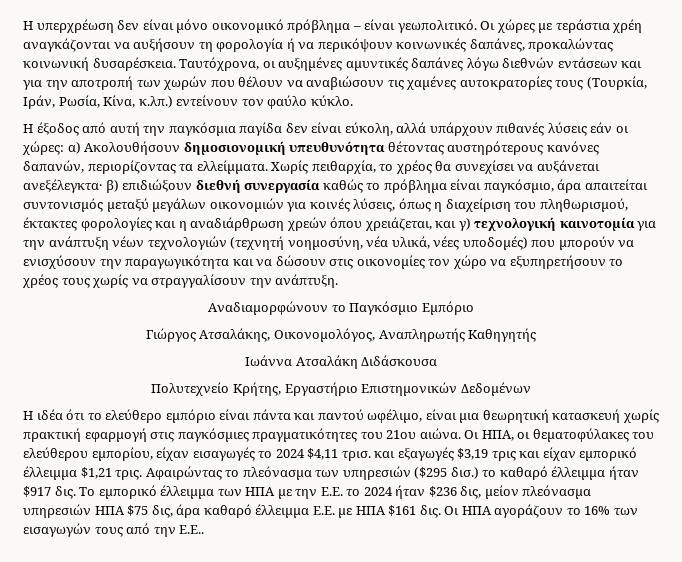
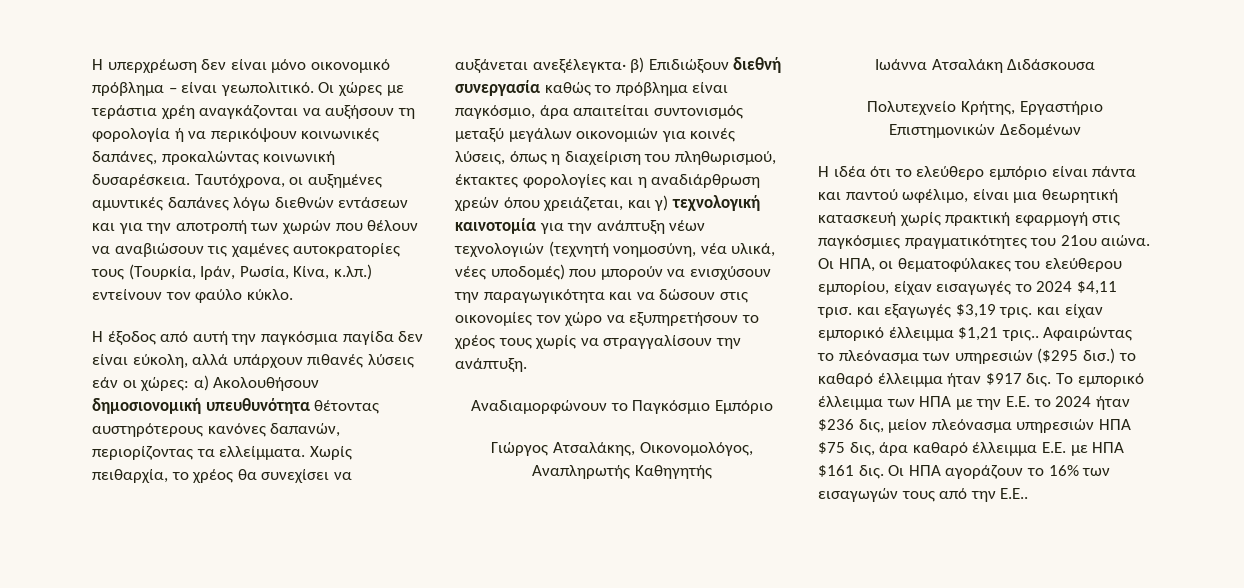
- Χωρίς πειθαρχία, το χρέος θα συνεχίσει να αυξάνεται ανεξέλεγκτα· β) επιδιώξουν διεθνή συνεργασία καθώς το πρόβλημα είναι παγκόσμιο, άρα απαιτείται συντονισμός μεταξύ μεγάλων οικονομιών για κοινές λύσεις, όπως η διαχείριση του πληθωρισμού, έκτακτες φορολογίες και η αναδιάρθρωση χρεών όπου χρειάζεται, και γ) τεχνολογική καινοτομία για την ανάπτυξη νέων τεχνολογιών (τεχνητή νοημοσύνη, νέα υλικά, νέες υποδομές) που μπορούν να ενισχύσουν την παραγωγικότητα και να δώσουν στις οικονομίες τον χώρο να εξυπηρετήσουν το χρέος τους χωρίς να στραγγαλίσουν την ανάπτυξη.
+ Χωρίς πειθαρχία, το χρέος θα συνεχίσει να αυξάνεται ανεξέλεγκτα· β) Επιδιώξουν διεθνή συνεργασία καθώς το πρόβλημα είναι παγκόσμιο, άρα απαιτείται συντονισμός μεταξύ μεγάλων οικονομιών για κοινές λύσεις, όπως η διαχείριση του πληθωρισμού, έκτακτες φορολογίες και η αναδιάρθρωση χρεών όπου χρειάζεται, και γ) τεχνολογική καινοτομία για την ανάπτυξη νέων τεχνολογιών (τεχνητή νοημοσύνη, νέα υλικά, νέες υποδομές) που μπορούν να ενισχύσουν την παραγωγικότητα και να δώσουν στις οικονομίες τον χώρο να εξυπηρετήσουν το χρέος τους χωρίς να στραγγαλίσουν την ανάπτυξη.
- Οι ΗΠΑ, οι θεματοφύλακες του ελεύθερου εμπορίου, είχαν εισαγωγές το 2024 $4,11 τρισ. και εξαγωγές $3,19 τρις και είχαν εμπορικό έλλειμμα $1,21 τρις.
+ Οι ΗΠΑ, οι θεματοφύλακες του ελεύθερου εμπορίου, είχαν εισαγωγές το 2024 $4,11 τρισ. και εξαγωγές $3,19 τρις. και είχαν εμπορικό έλλειμμα $1,21 τρις..

